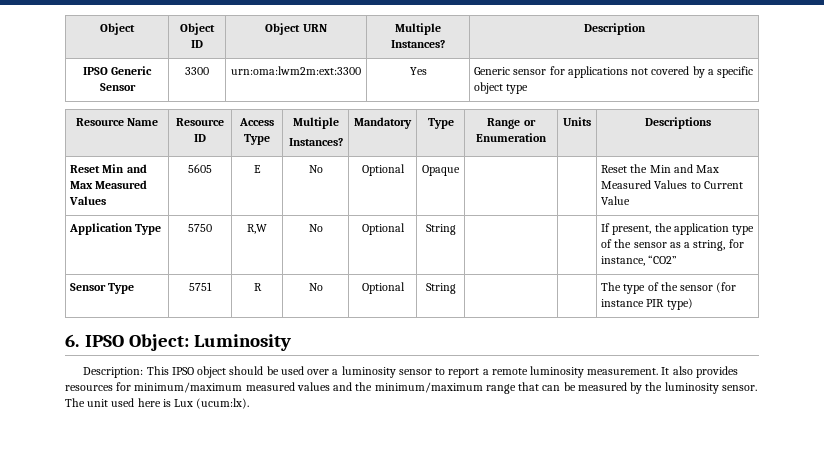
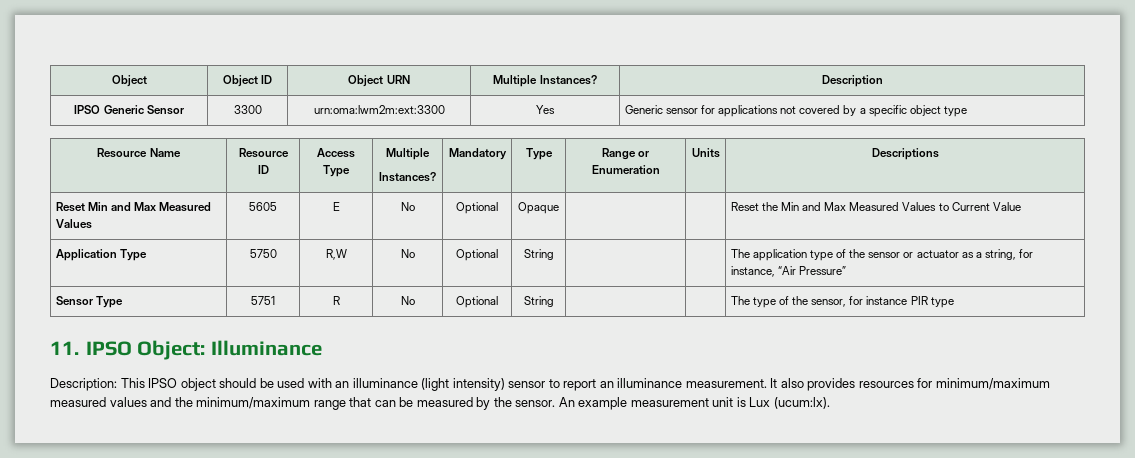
- Application Type | 5750 | R,W | No | Optional | String | | | If present, the application type of the sensor as a string, for instance, “CO2”
+ Application Type | 5750 | R,W | No | Optional | String | | | The application type of the sensor or actuator as a string, for instance, “Air Pressure”
- Sensor Type | 5751 | R | No | Optional | String | | | The type of the sensor (for instance PIR type)
- 6. IPSO Object: Luminosity
+ Sensor Type | 5751 | R | No | Optional | String | | | The type of the sensor, for instance PIR type
+ 11. IPSO Object: Illuminance
- Description: This IPSO object should be used over a luminosity sensor to report a remote luminosity measurement.
+ Description: This IPSO object should be used with an illuminance (light intensity) sensor to report an illuminance measurement.
- It also provides resources for minimum/maximum measured values and the minimum/maximum range that can be measured by the luminosity sensor. The unit used here is Lux (ucum:lx).
+ It also provides resources for minimum/maximum measured values and the minimum/maximum range that can be measured by the sensor. An example measurement unit is Lux (ucum:lx).

